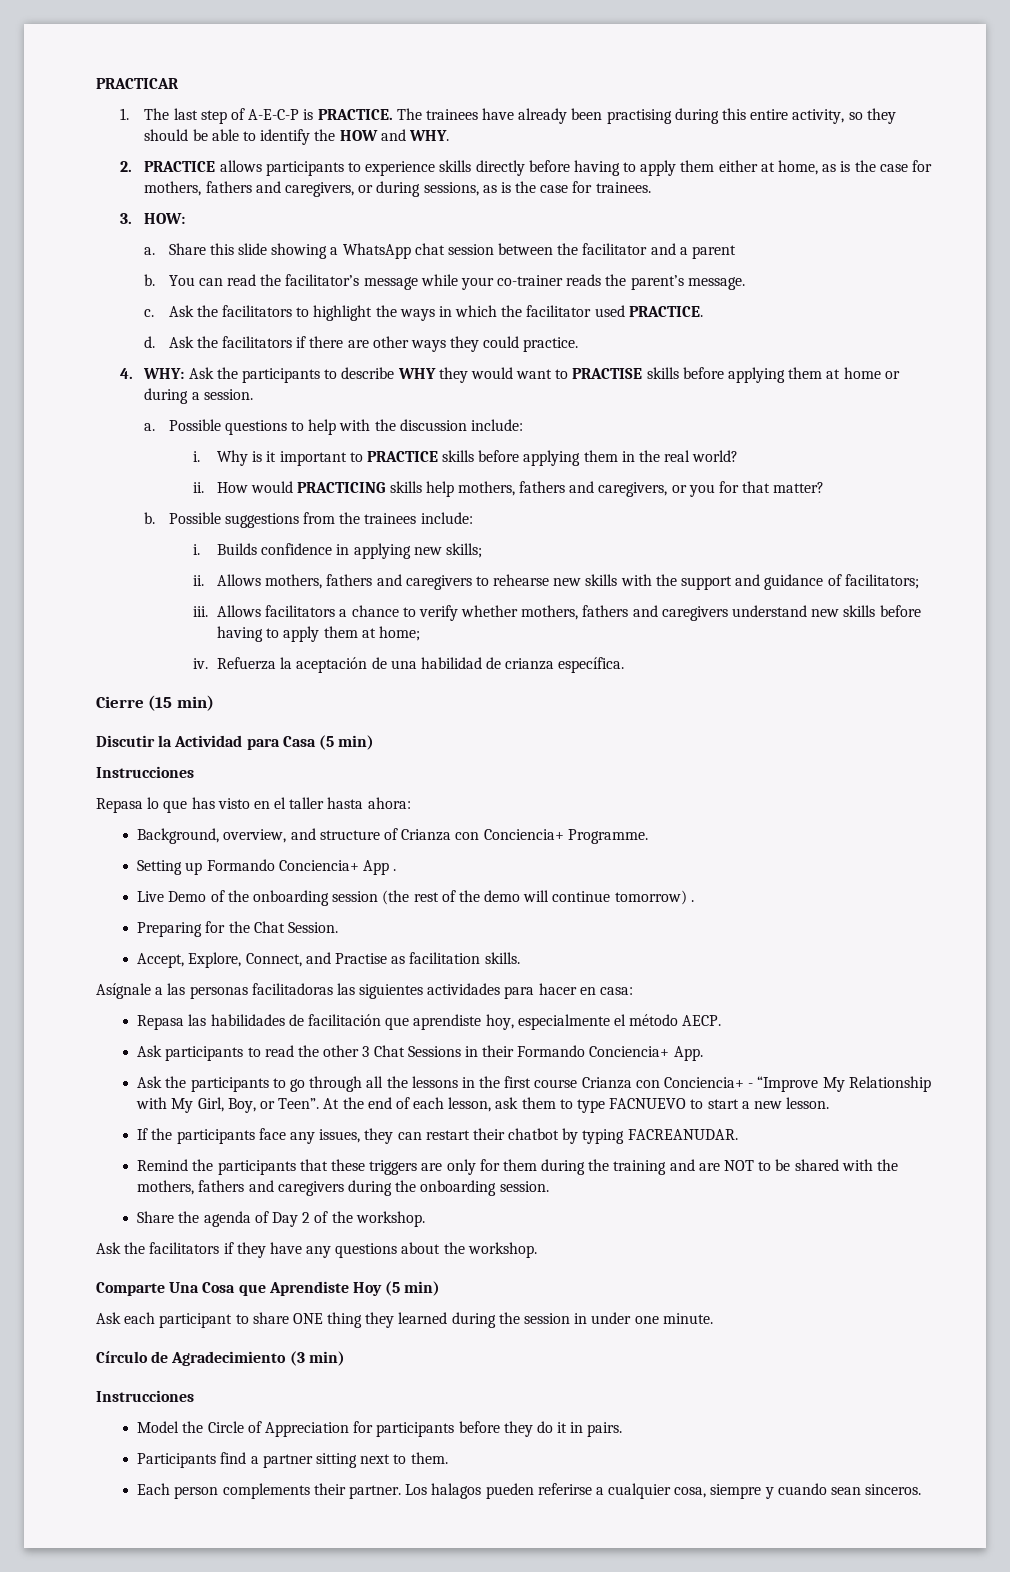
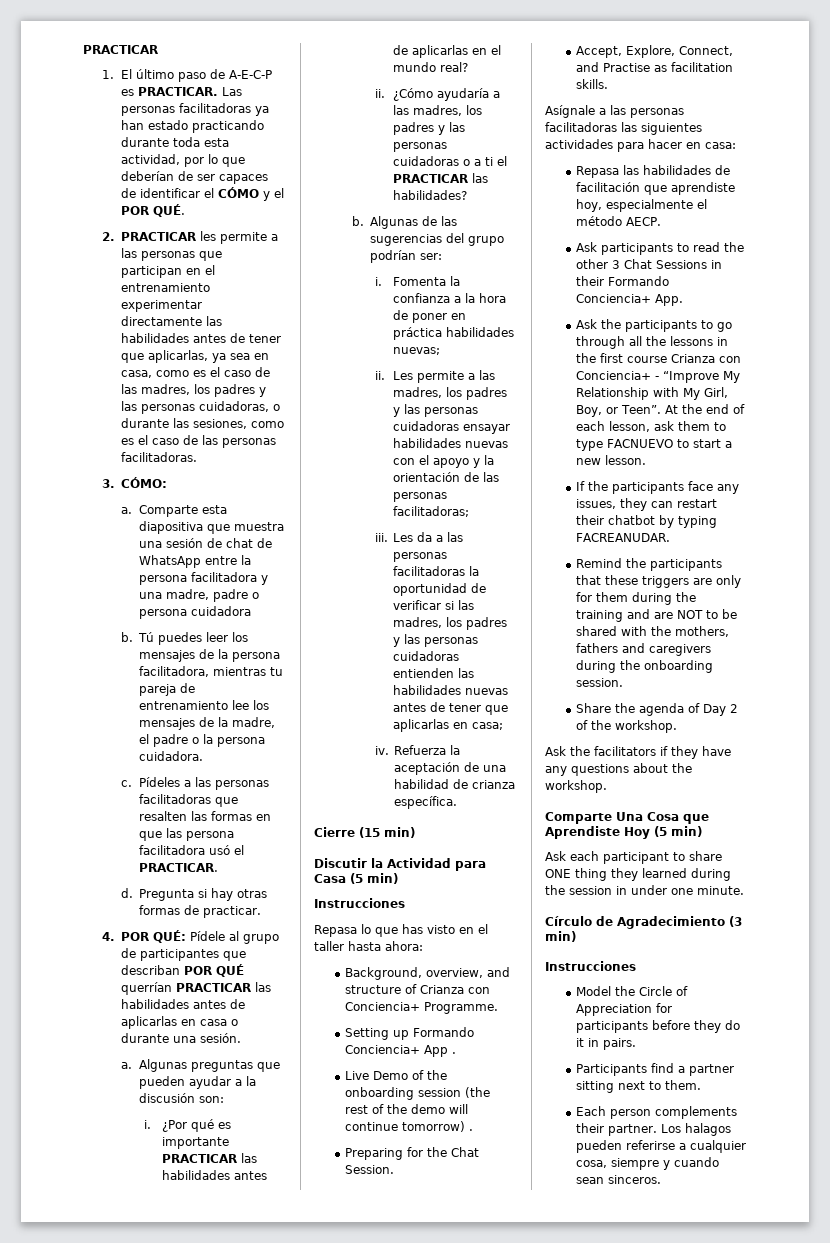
- 1. The last step of A-E-C-P is PRACTICE. The trainees have already been practising during this entire activity, so they should be able to identify the HOW and WHY.
- 2. PRACTICE allows participants to experience skills directly before having to apply them either at home, as is the case for mothers, fathers and caregivers, or during sessions, as is the case for trainees.
+ 1. El último paso de A-E-C-P es PRACTICAR. Las personas facilitadoras ya han estado practicando durante toda esta actividad, por lo que deberían de ser capaces de identificar el CÓMO y el POR QUÉ.
+ 2. PRACTICAR les permite a las personas que participan en el entrenamiento experimentar directamente las habilidades antes de tener que aplicarlas, ya sea en casa, como es el caso de las madres, los padres y las personas cuidadoras, o durante las sesiones, como es el caso de las personas facilitadoras.
- 3. HOW:
- a. Share this slide showing a WhatsApp chat session between the facilitator and a parent
- b. You can read the facilitator’s message while your co-trainer reads the parent’s message.
- c. Ask the facilitators to highlight the ways in which the facilitator used PRACTICE.
- d. Ask the facilitators if there are other ways they could practice.
- 4. WHY: Ask the participants to describe WHY they would want to PRACTISE skills before applying them at home or during a session.
- a. Possible questions to help with the discussion include:
- i. Why is it important to PRACTICE skills before applying them in the real world?
- ii. How would PRACTICING skills help mothers, fathers and caregivers, or you for that matter?
- b. Possible suggestions from the trainees include:
- i. Builds confidence in applying new skills;
- ii. Allows mothers, fathers and caregivers to rehearse new skills with the support and guidance of facilitators;
- iii. Allows facilitators a chance to verify whether mothers, fathers and caregivers understand new skills before having to apply them at home;
+ 3. CÓMO:
+ a. Comparte esta diapositiva que muestra una sesión de chat de WhatsApp entre la persona facilitadora y una madre, padre o persona cuidadora
+ b. Tú puedes leer los mensajes de la persona facilitadora, mientras tu pareja de entrenamiento lee los mensajes de la madre, el padre o la persona cuidadora.
+ c. Pídeles a las personas facilitadoras que resalten las formas en que las persona facilitadora usó el PRACTICAR.
+ d. Pregunta si hay otras formas de practicar.
+ 4. POR QUÉ: Pídele al grupo de participantes que describan POR QUÉ querrían PRACTICAR las habilidades antes de aplicarlas en casa o durante una sesión.
+ a. Algunas preguntas que pueden ayudar a la discusión son:
+ i. ¿Por qué es importante PRACTICAR las habilidades antes de aplicarlas en el mundo real?
+ ii. ¿Cómo ayudaría a las madres, los padres y las personas cuidadoras o a ti el PRACTICAR las habilidades?
+ b. Algunas de las sugerencias del grupo podrían ser:
+ i. Fomenta la confianza a la hora de poner en práctica habilidades nuevas;
+ ii. Les permite a las madres, los padres y las personas cuidadoras ensayar habilidades nuevas con el apoyo y la orientación de las personas facilitadoras;
+ iii. Les da a las personas facilitadoras la oportunidad de verificar si las madres, los padres y las personas cuidadoras entienden las habilidades nuevas antes de tener que aplicarlas en casa;

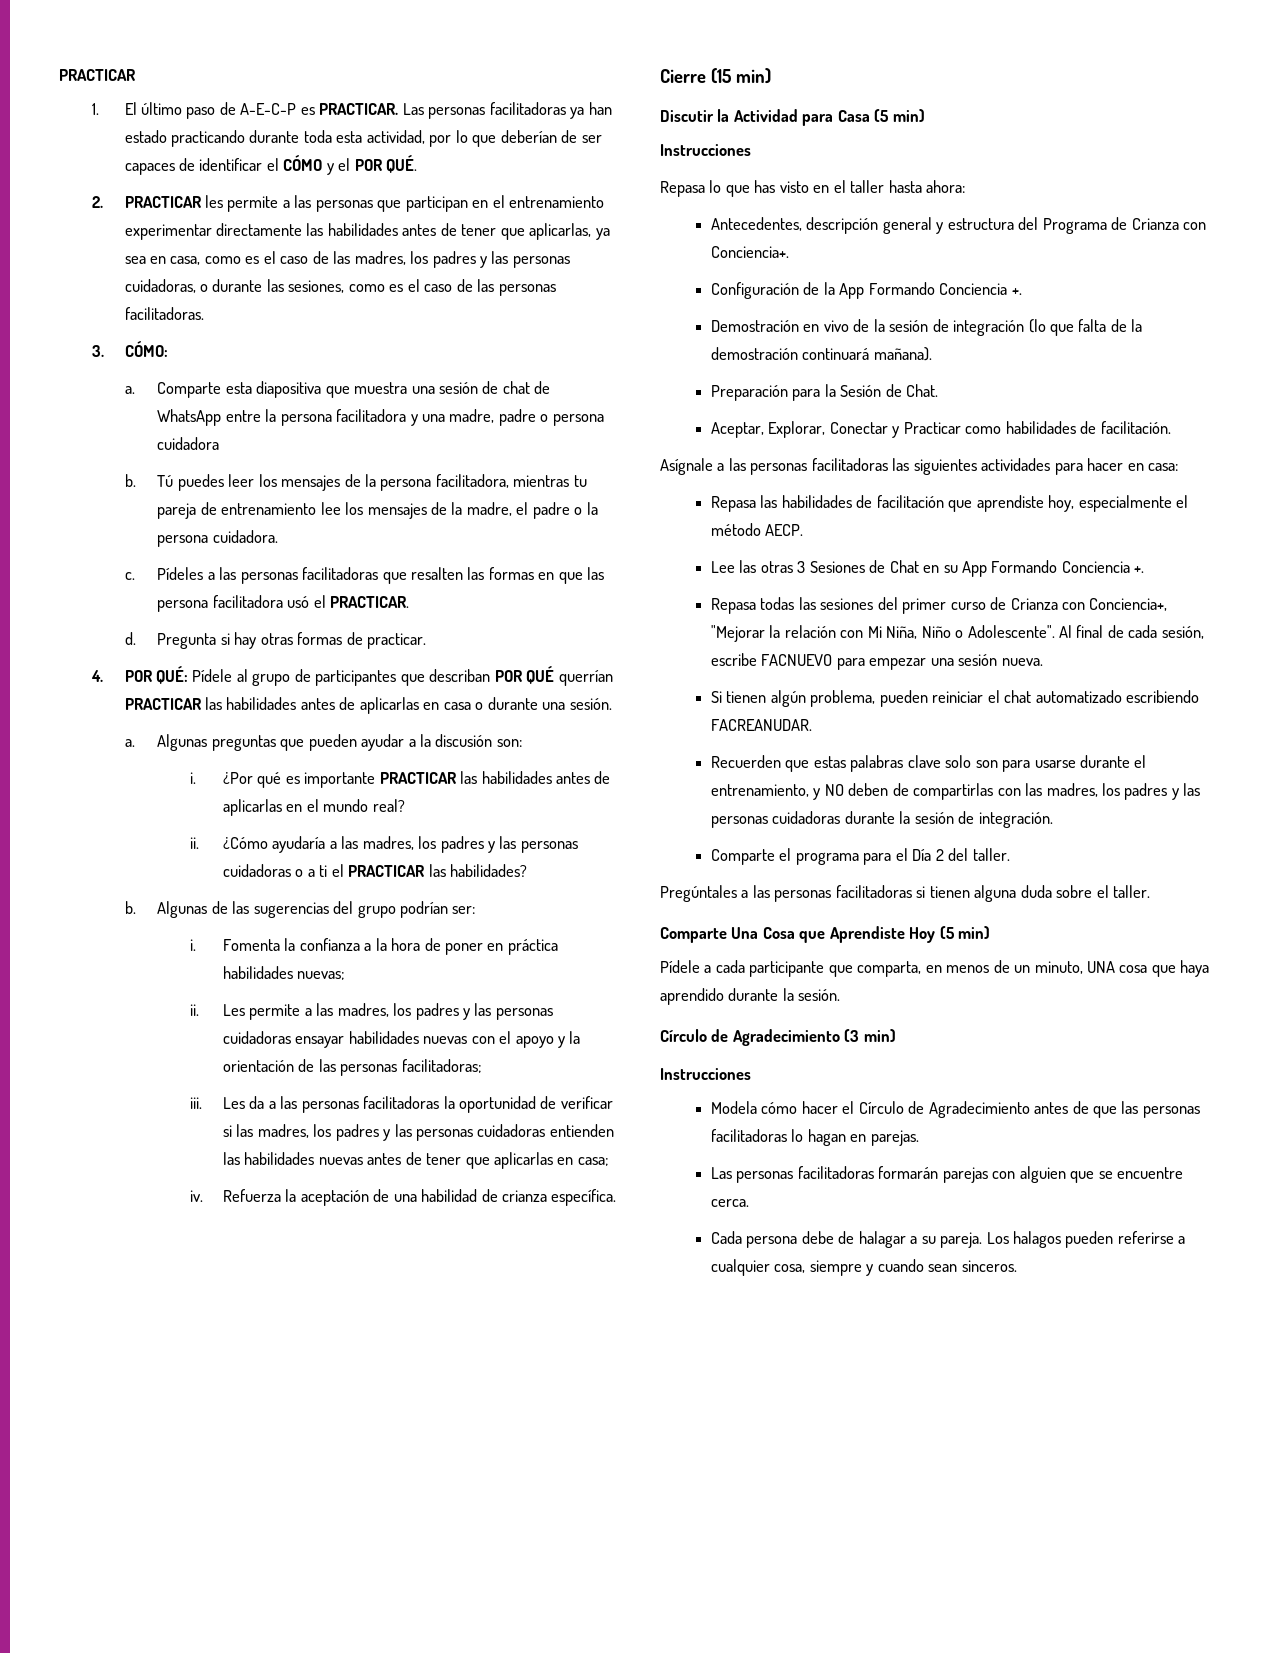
- Background, overview, and structure of Crianza con Conciencia+ Programme.
- Setting up Formando Conciencia+ App .
- Live Demo of the onboarding session (the rest of the demo will continue tomorrow) .
- Preparing for the Chat Session.
- Accept, Explore, Connect, and Practise as facilitation skills.
+ Antecedentes, descripción general y estructura del Programa de Crianza con Conciencia+.
+ Configuración de la App Formando Conciencia +.
+ Demostración en vivo de la sesión de integración (lo que falta de la demostración continuará mañana).
+ Preparación para la Sesión de Chat.
+ Aceptar, Explorar, Conectar y Practicar como habilidades de facilitación.
- Ask participants to read the other 3 Chat Sessions in their Formando Conciencia+ App.
- Ask the participants to go through all the lessons in the first course Crianza con Conciencia+ - “Improve My Relationship with My Girl, Boy, or Teen”. At the end of each lesson, ask them to type FACNUEVO to start a new lesson.
- If the participants face any issues, they can restart their chatbot by typing FACREANUDAR.
- Remind the participants that these triggers are only for them during the training and are NOT to be shared with the mothers, fathers and caregivers during the onboarding session.
- Share the agenda of Day 2 of the workshop.
- Ask the facilitators if they have any questions about the workshop.
+ Lee las otras 3 Sesiones de Chat en su App Formando Conciencia +.
+ Repasa todas las sesiones del primer curso de Crianza con Conciencia+, "Mejorar la relación con Mi Niña, Niño o Adolescente". Al final de cada sesión, escribe FACNUEVO para empezar una sesión nueva.
+ Si tienen algún problema, pueden reiniciar el chat automatizado escribiendo FACREANUDAR.
+ Recuerden que estas palabras clave solo son para usarse durante el entrenamiento, y NO deben de compartirlas con las madres, los padres y las personas cuidadoras durante la sesión de integración.
+ Comparte el programa para el Día 2 del taller.
+ Pregúntales a las personas facilitadoras si tienen alguna duda sobre el taller.
- Ask each participant to share ONE thing they learned during the session in under one minute.
+ Pídele a cada participante que comparta, en menos de un minuto, UNA cosa que haya aprendido durante la sesión.
- Model the Circle of Appreciation for participants before they do it in pairs.
- Participants find a partner sitting next to them.
- Each person complements their partner.
+ Modela cómo hacer el Círculo de Agradecimiento antes de que las personas facilitadoras lo hagan en parejas.
+ Las personas facilitadoras formarán parejas con alguien que se encuentre cerca.
+ Cada persona debe de halagar a su pareja.

